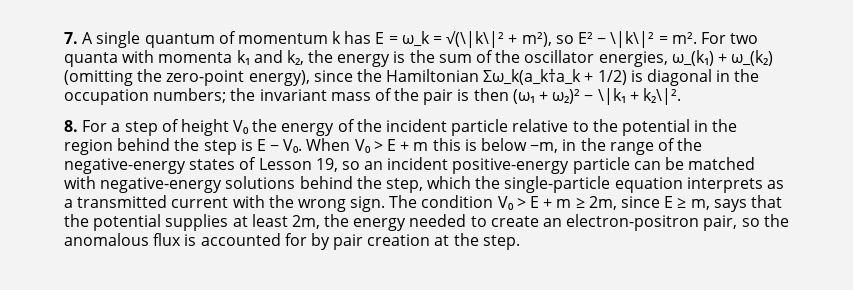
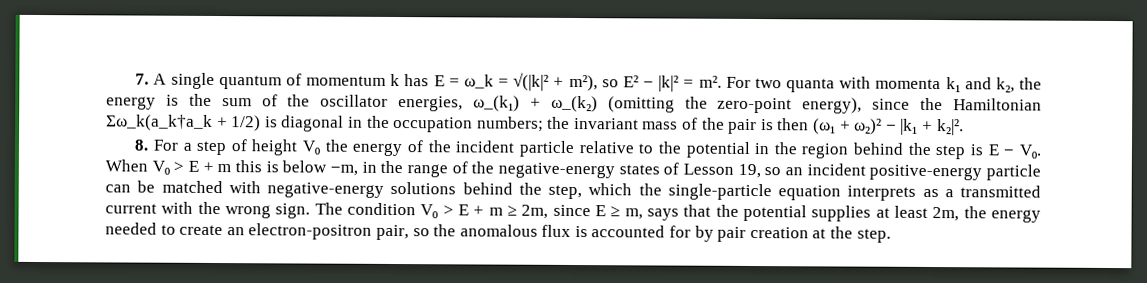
- 7. A single quantum of momentum k has E = ω_k = √(\|k\|² + m²), so E² − \|k\|² = m².
+ 7. A single quantum of momentum k has E = ω_k = √(|k|² + m²), so E² − |k|² = m².
- For two quanta with momenta k₁ and k₂, the energy is the sum of the oscillator energies, ω_(k₁) + ω_(k₂) (omitting the zero-point energy), since the Hamiltonian Σω_k(a_k†a_k + 1/2) is diagonal in the occupation numbers; the invariant mass of the pair is then (ω₁ + ω₂)² − \|k₁ + k₂\|².
+ For two quanta with momenta k₁ and k₂, the energy is the sum of the oscillator energies, ω_(k₁) + ω_(k₂) (omitting the zero-point energy), since the Hamiltonian Σω_k(a_k†a_k + 1/2) is diagonal in the occupation numbers; the invariant mass of the pair is then (ω₁ + ω₂)² − |k₁ + k₂|².

